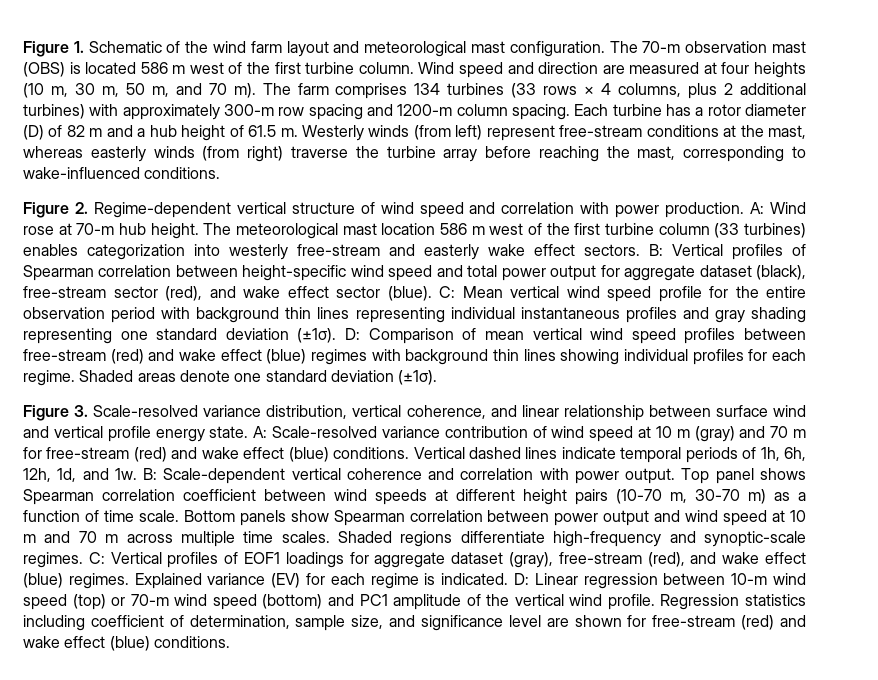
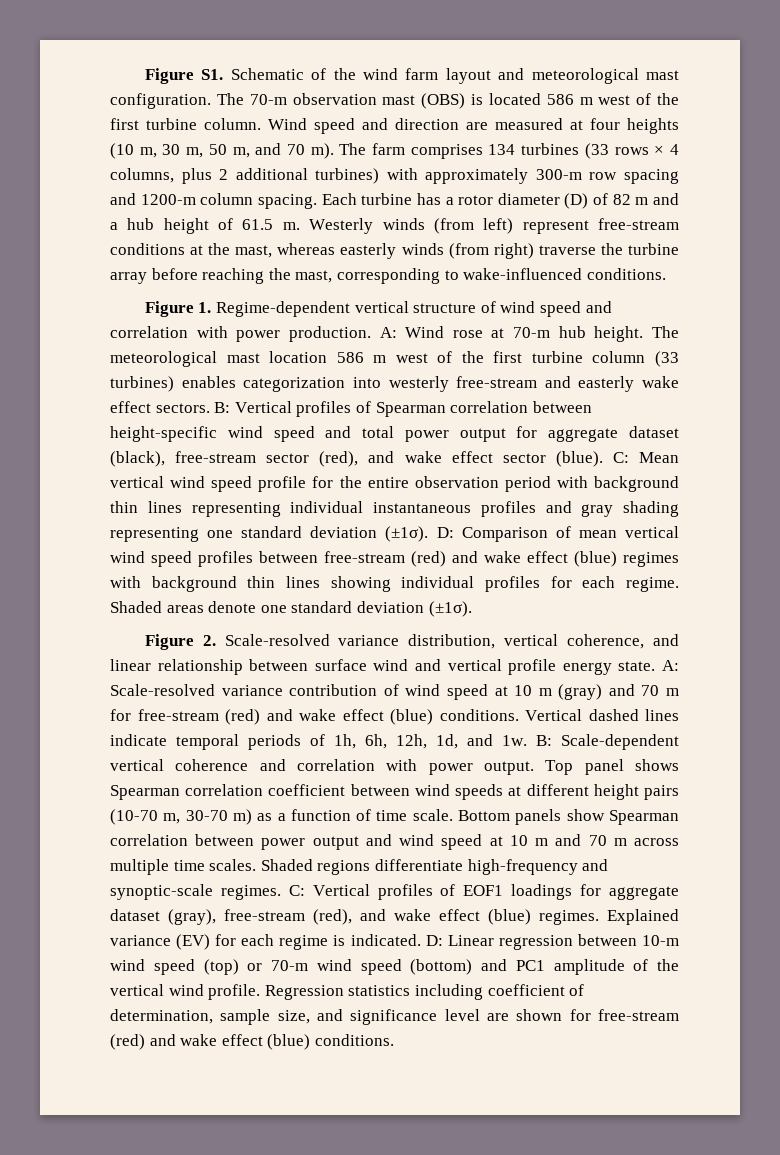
- Figure 1. Schematic of the wind farm layout and meteorological mast configuration.
+ Figure S1. Schematic of the wind farm layout and meteorological mast configuration.
- Figure 2. Regime-dependent vertical structure of wind speed and correlation with power production.
+ Figure 1. Regime-dependent vertical structure of wind speed and correlation with power production.
- Figure 3. Scale-resolved variance distribution, vertical coherence, and linear relationship between surface wind and vertical profile energy state.
+ Figure 2. Scale-resolved variance distribution, vertical coherence, and linear relationship between surface wind and vertical profile energy state.

